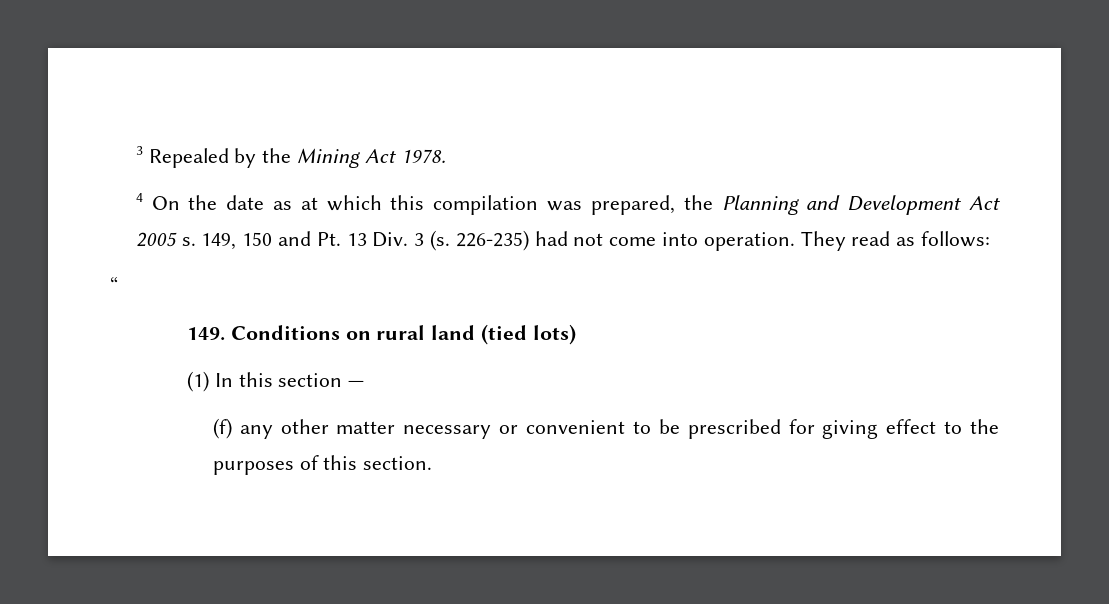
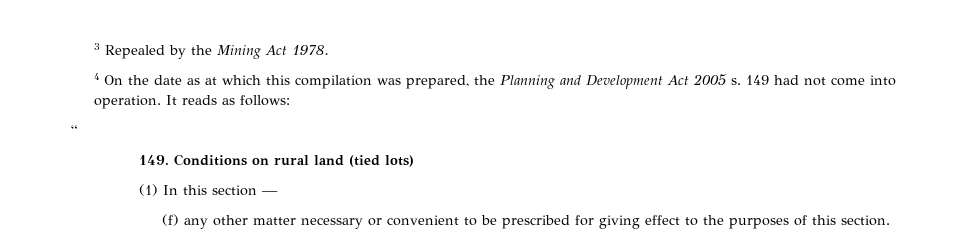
- 149, 150 and Pt. 13 Div. 3 (s. 226-235) had not come into operation.
+ 149 had not come into operation.
- They read as follows:
+ It reads as follows:

